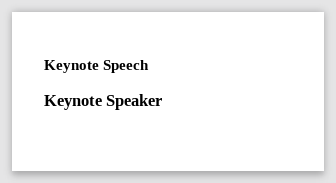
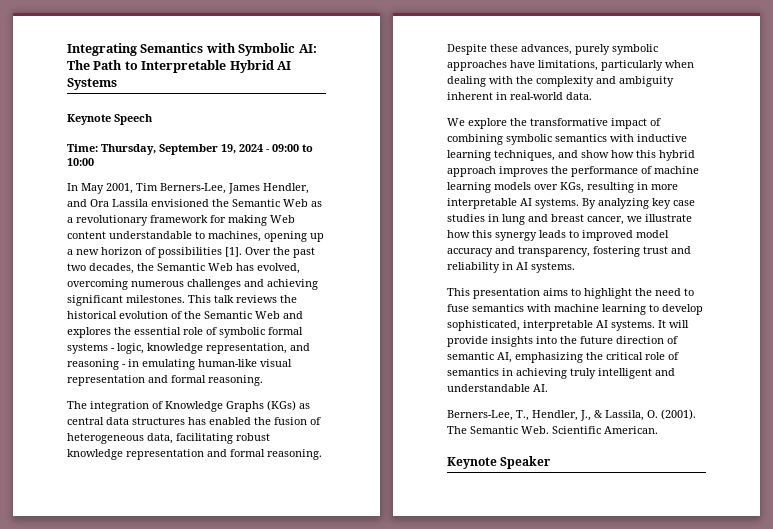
+ Integrating Semantics with Symbolic AI: The Path to Interpretable Hybrid AI Systems
  Keynote Speech
+ Time: Thursday, September 19, 2024 - 09:00 to 10:00
+ In May 2001, Tim Berners-Lee, James Hendler, and Ora Lassila envisioned the Semantic Web as a revolutionary framework for making Web content understandable to machines, opening up a new horizon of possibilities [1]. Over the past two decades, the Semantic Web has evolved, overcoming numerous challenges and achieving significant milestones. This talk reviews the historical evolution of the Semantic Web and explores the essential role of symbolic formal systems - logic, knowledge representation, and reasoning - in emulating human-like visual representation and formal reasoning.
+ The integration of Knowledge Graphs (KGs) as central data structures has enabled the fusion of heterogeneous data, facilitating robust knowledge representation and formal reasoning. Despite these advances, purely symbolic approaches have limitations, particularly when dealing with the complexity and ambiguity inherent in real-world data.
+ We explore the transformative impact of combining symbolic semantics with inductive learning techniques, and show how this hybrid approach improves the performance of machine learning models over KGs, resulting in more interpretable AI systems. By analyzing key case studies in lung and breast cancer, we illustrate how this synergy leads to improved model accuracy and transparency, fostering trust and reliability in AI systems.
+ This presentation aims to highlight the need to fuse semantics with machine learning to develop sophisticated, interpretable AI systems. It will provide insights into the future direction of semantic AI, emphasizing the critical role of semantics in achieving truly intelligent and understandable AI.
+ Berners-Lee, T., Hendler, J., & Lassila, O. (2001). The Semantic Web. Scientific American.

